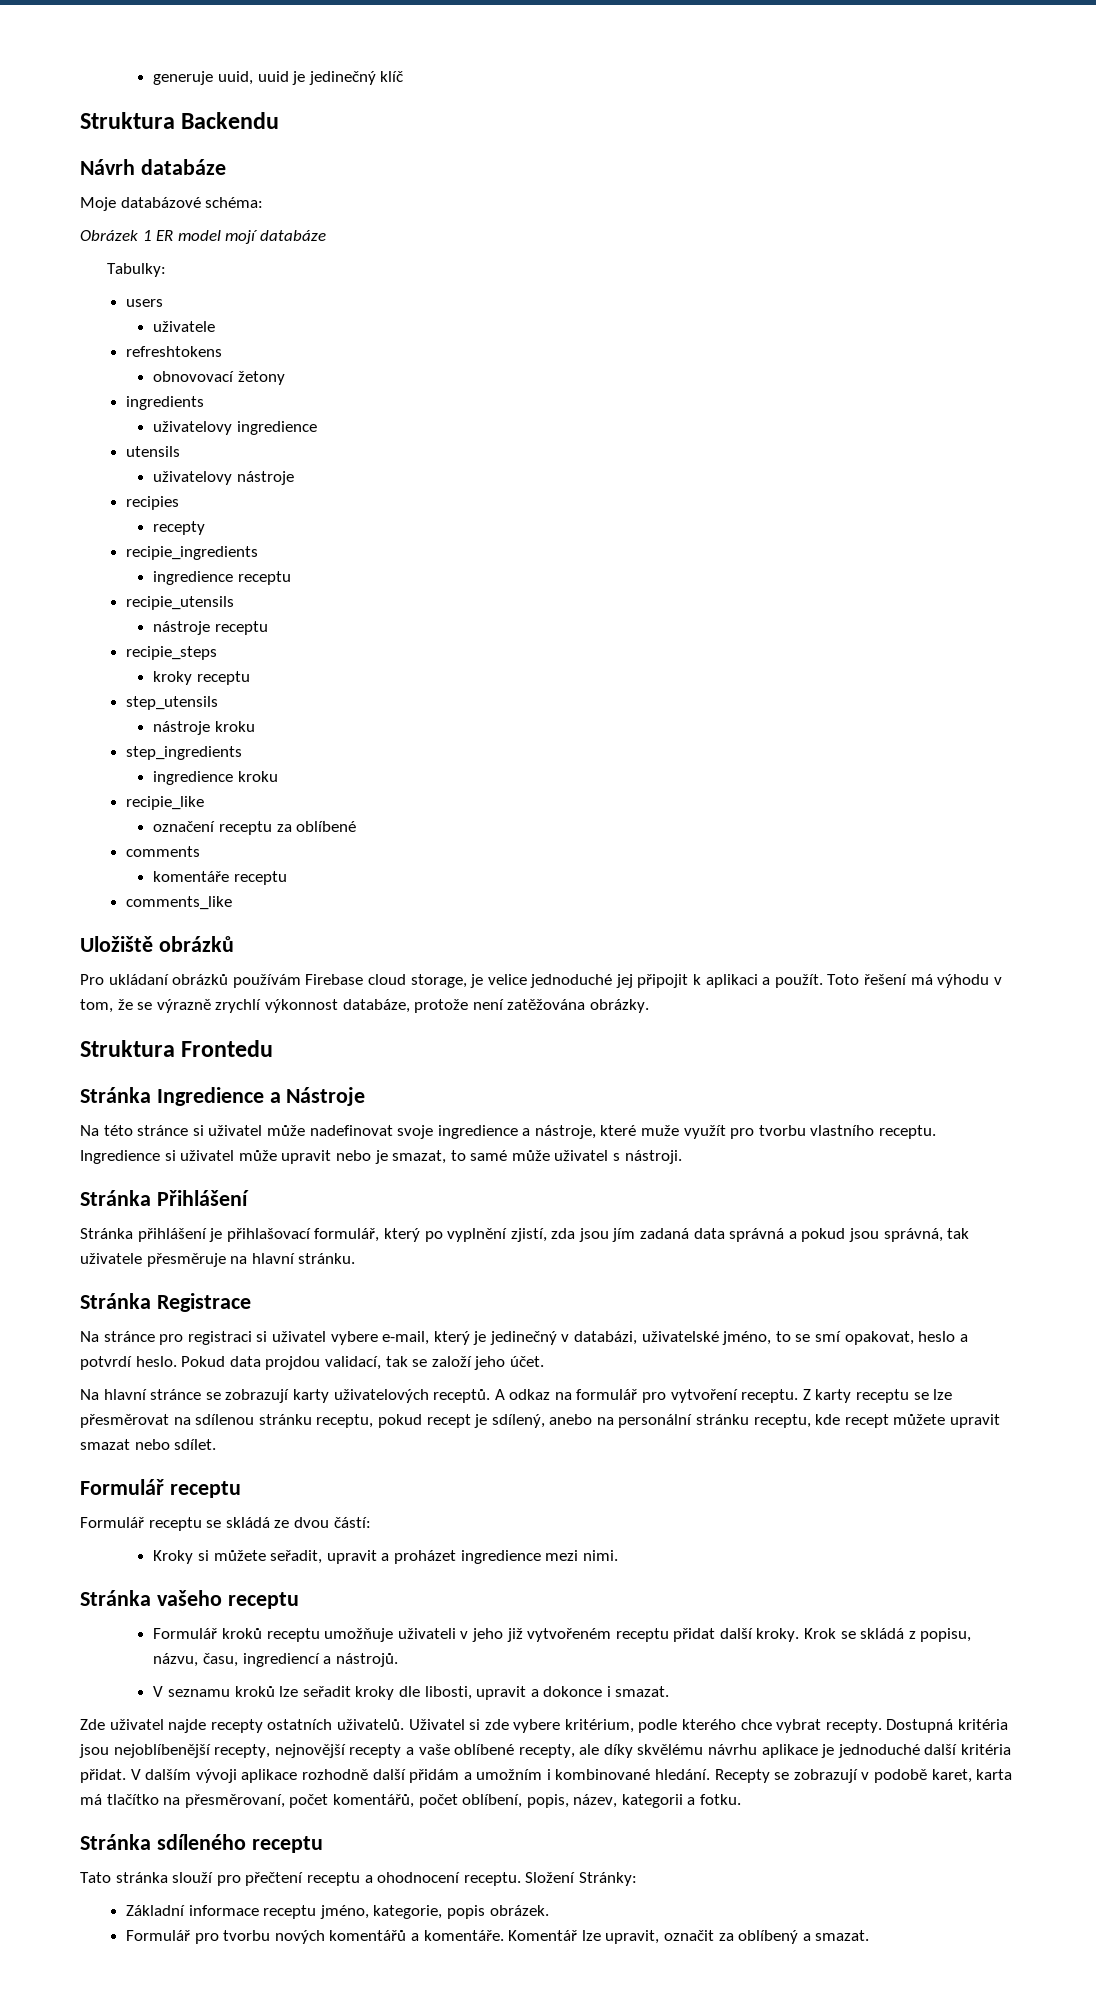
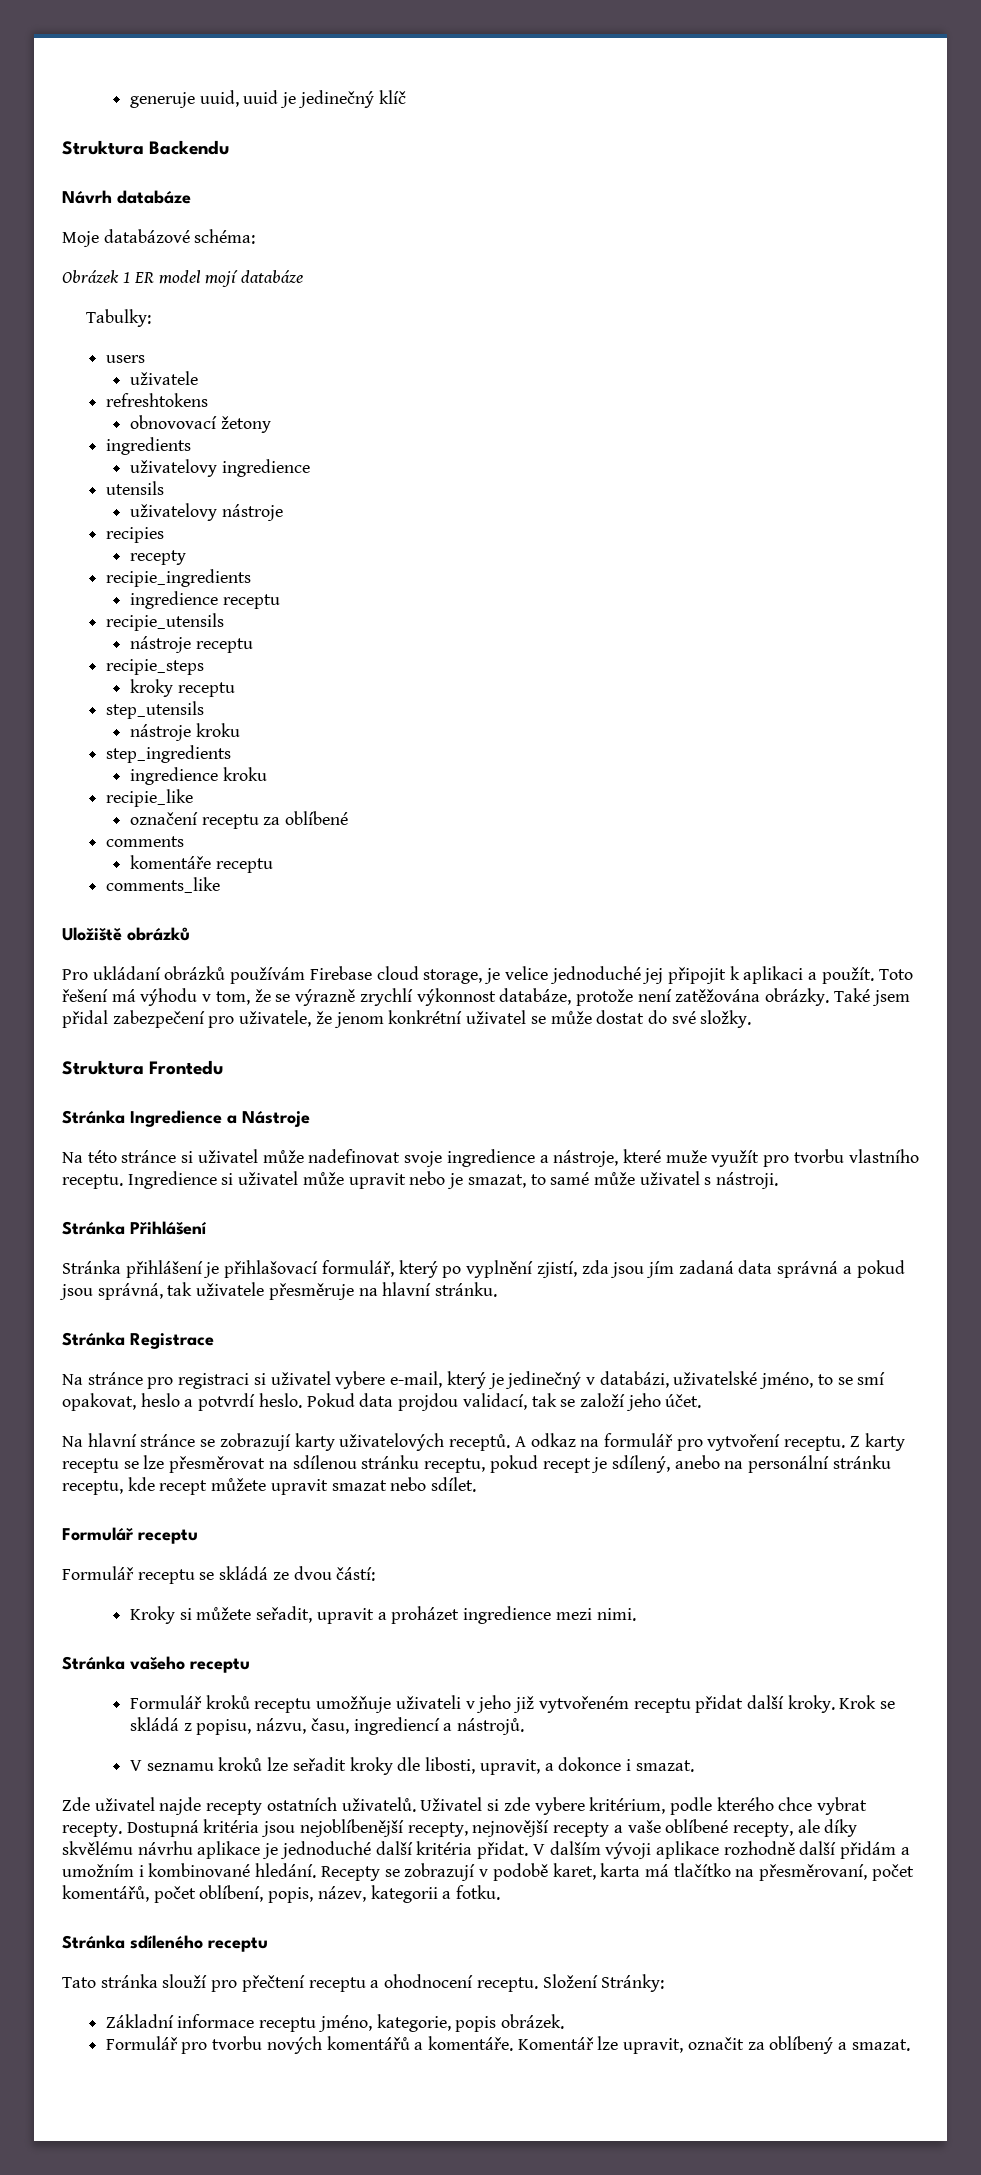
+ Také jsem přidal zabezpečení pro uživatele, že jenom konkrétní uživatel se může dostat do své složky.
- V seznamu kroků lze seřadit kroky dle libosti, upravit a dokonce i smazat.
+ V seznamu kroků lze seřadit kroky dle libosti, upravit, a dokonce i smazat.

